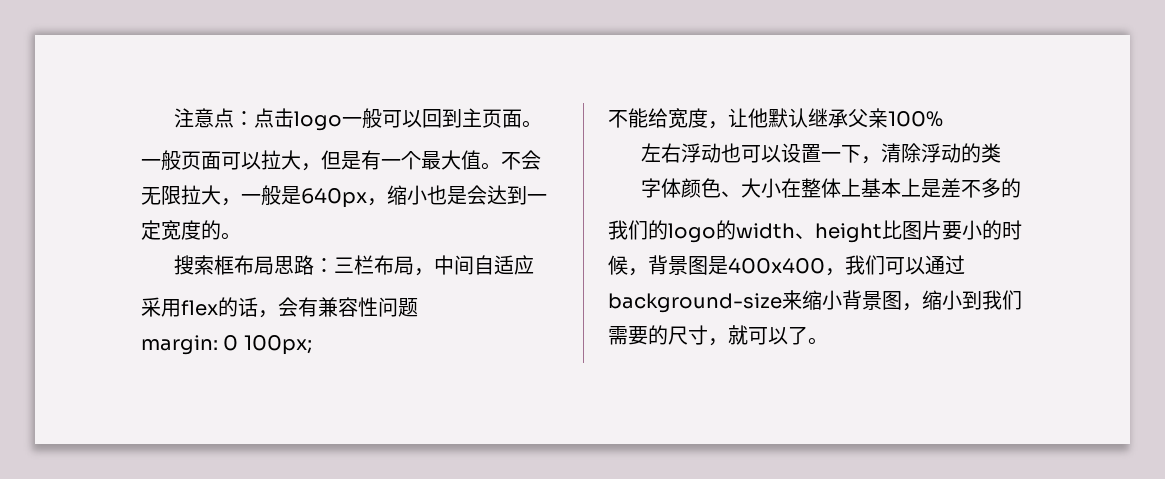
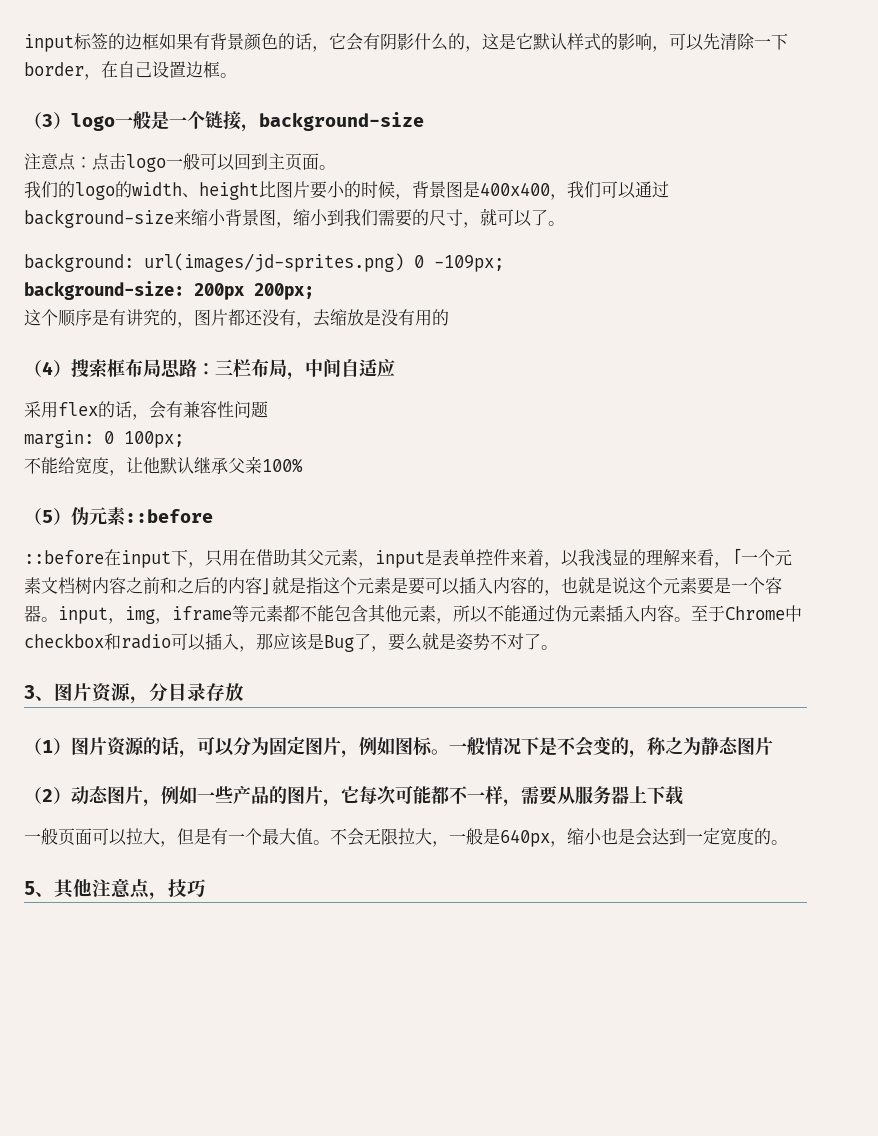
+ input标签的边框如果有背景颜色的话，它会有阴影什么的，这是它默认样式的影响，可以先清除一下border，在自己设置边框。
+ （3）logo一般是一个链接，background-size
- 一般页面可以拉大，但是有一个最大值。不会无限拉大，一般是640px，缩小也是会达到一定宽度的。
- 搜索框布局思路：三栏布局，中间自适应
- 采用flex的话，会有兼容性问题
- margin: 0 100px;
- 不能给宽度，让他默认继承父亲100%
- 左右浮动也可以设置一下，清除浮动的类
- 字体颜色、大小在整体上基本上是差不多的
+ background: url(images/jd-sprites.png) 0 -109px;
+ background-size: 200px 200px;
+ 这个顺序是有讲究的，图片都还没有，去缩放是没有用的
+ （4）搜索框布局思路：三栏布局，中间自适应
+ 采用flex的话，会有兼容性问题
+ margin: 0 100px;
+ 不能给宽度，让他默认继承父亲100%
+ （5）伪元素::before
+ ::before在input下，只用在借助其父元素，input是表单控件来着，以我浅显的理解来看，「一个元素文档树内容之前和之后的内容」就是指这个元素是要可以插入内容的，也就是说这个元素要是一个容器。input，img，iframe等元素都不能包含其他元素，所以不能通过伪元素插入内容。至于Chrome中checkbox和radio可以插入，那应该是Bug了，要么就是姿势不对了。
+ 3、图片资源，分目录存放
+ （1）图片资源的话，可以分为固定图片，例如图标。一般情况下是不会变的，称之为静态图片
+ （2）动态图片，例如一些产品的图片，它每次可能都不一样，需要从服务器上下载
+ 一般页面可以拉大，但是有一个最大值。不会无限拉大，一般是640px，缩小也是会达到一定宽度的。
+ 5、其他注意点，技巧

